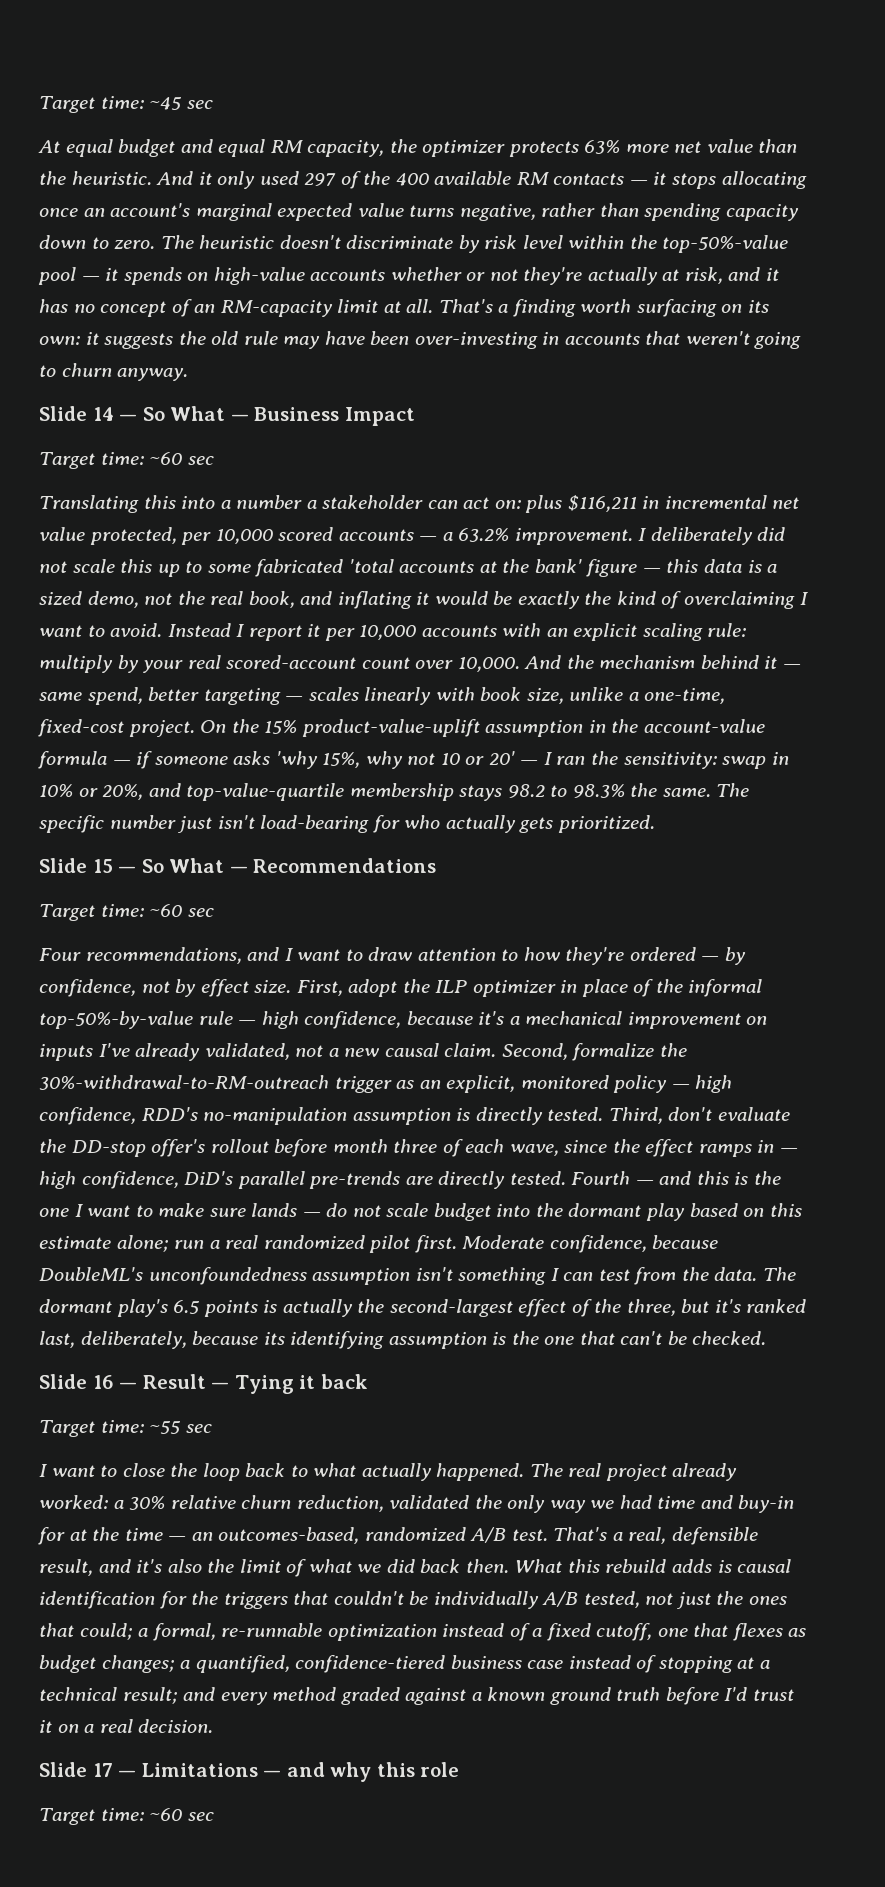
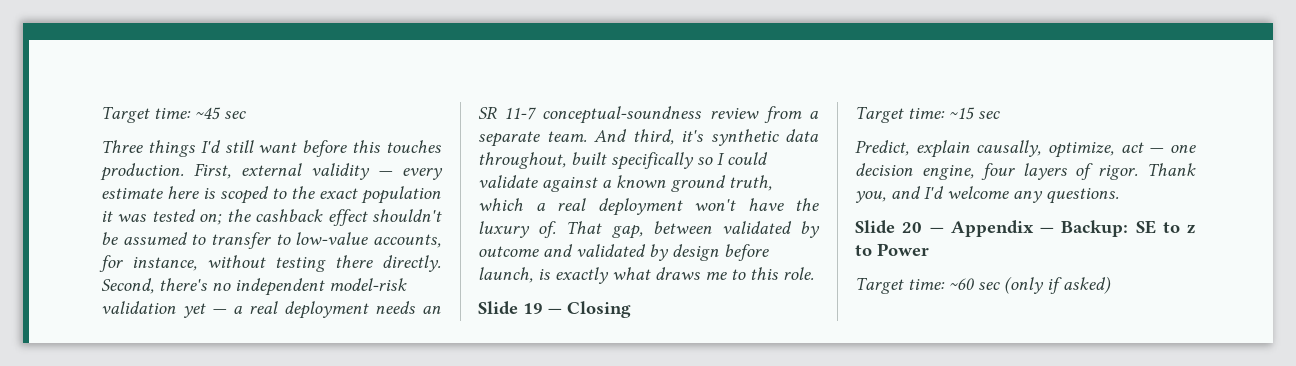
- At equal budget and equal RM capacity, the optimizer protects 63% more net value than the heuristic. And it only used 297 of the 400 available RM contacts — it stops allocating once an account's marginal expected value turns negative, rather than spending capacity down to zero. The heuristic doesn't discriminate by risk level within the top-50%-value pool — it spends on high-value accounts whether or not they're actually at risk, and it has no concept of an RM-capacity limit at all. That's a finding worth surfacing on its own: it suggests the old rule may have been over-investing in accounts that weren't going to churn anyway.
- Slide 14 — So What — Business Impact
- Target time: ~60 sec
- Translating this into a number a stakeholder can act on: plus $116,211 in incremental net value protected, per 10,000 scored accounts — a 63.2% improvement. I deliberately did not scale this up to some fabricated 'total accounts at the bank' figure — this data is a sized demo, not the real book, and inflating it would be exactly the kind of overclaiming I want to avoid. Instead I report it per 10,000 accounts with an explicit scaling rule: multiply by your real scored-account count over 10,000. And the mechanism behind it — same spend, better targeting — scales linearly with book size, unlike a one-time, fixed-cost project. On the 15% product-value-uplift assumption in the account-value formula — if someone asks 'why 15%, why not 10 or 20' — I ran the sensitivity: swap in 10% or 20%, and top-value-quartile membership stays 98.2 to 98.3% the same. The specific number just isn't load-bearing for who actually gets prioritized.
- Slide 15 — So What — Recommendations
- Target time: ~60 sec
- Four recommendations, and I want to draw attention to how they're ordered — by confidence, not by effect size. First, adopt the ILP optimizer in place of the informal top-50%-by-value rule — high confidence, because it's a mechanical improvement on inputs I've already validated, not a new causal claim. Second, formalize the 30%-withdrawal-to-RM-outreach trigger as an explicit, monitored policy — high confidence, RDD's no-manipulation assumption is directly tested. Third, don't evaluate the DD-stop offer's rollout before month three of each wave, since the effect ramps in — high confidence, DiD's parallel pre-trends are directly tested. Fourth — and this is the one I want to make sure lands — do not scale budget into the dormant play based on this estimate alone; run a real randomized pilot first. Moderate confidence, because DoubleML's unconfoundedness assumption isn't something I can test from the data. The dormant play's 6.5 points is actually the second-largest effect of the three, but it's ranked last, deliberately, because its identifying assumption is the one that can't be checked.
- Slide 16 — Result — Tying it back
- Target time: ~55 sec
- I want to close the loop back to what actually happened. The real project already worked: a 30% relative churn reduction, validated the only way we had time and buy-in for at the time — an outcomes-based, randomized A/B test. That's a real, defensible result, and it's also the limit of what we did back then. What this rebuild adds is causal identification for the triggers that couldn't be individually A/B tested, not just the ones that could; a formal, re-runnable optimization instead of a fixed cutoff, one that flexes as budget changes; a quantified, confidence-tiered business case instead of stopping at a technical result; and every method graded against a known ground truth before I'd trust it on a real decision.
- Slide 17 — Limitations — and why this role
- Target time: ~60 sec
+ Three things I'd still want before this touches production. First, external validity — every estimate here is scoped to the exact population it was tested on; the cashback effect shouldn't be assumed to transfer to low-value accounts, for instance, without testing there directly. Second, there's no independent model-risk validation yet — a real deployment needs an SR 11-7 conceptual-soundness review from a separate team. And third, it's synthetic data throughout, built specifically so I could validate against a known ground truth, which a real deployment won't have the luxury of. That gap, between validated by outcome and validated by design before launch, is exactly what draws me to this role.
+ Slide 19 — Closing
+ Target time: ~15 sec
+ Predict, explain causally, optimize, act — one decision engine, four layers of rigor. Thank you, and I'd welcome any questions.
+ Slide 20 — Appendix — Backup: SE to z to Power
+ Target time: ~60 sec (only if asked)

